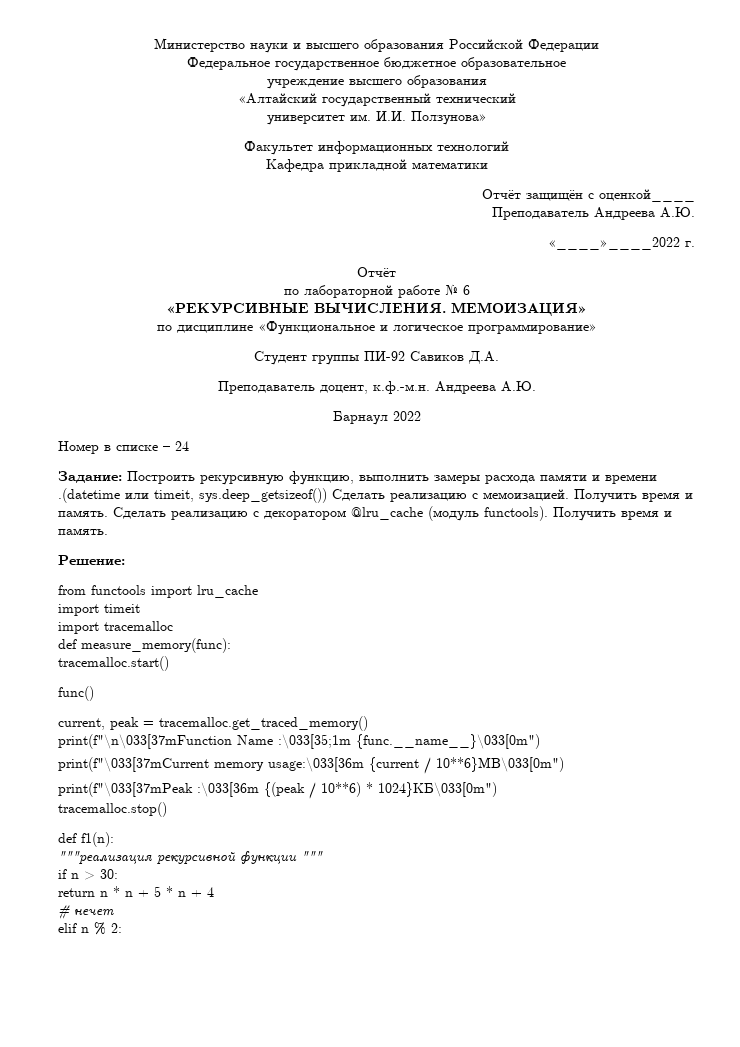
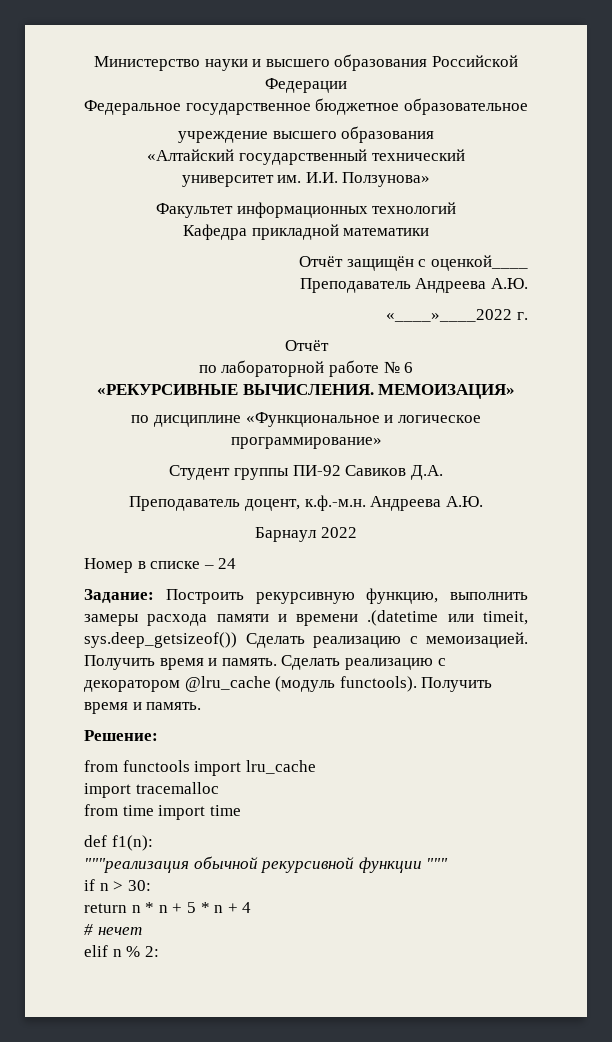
- import timeit
- def measure_memory(func):
- tracemalloc.start()
- func()
- current, peak = tracemalloc.get_traced_memory()
- print(f"\n\033[37mFunction Name :\033[35;1m {func.__name__}\033[0m")
- print(f"\033[37mCurrent memory usage:\033[36m {current / 10**6}MB\033[0m")
- print(f"\033[37mPeak :\033[36m {(peak / 10**6) * 1024}КБ\033[0m")
- tracemalloc.stop()
+ from time import time
- """реализация рекурсивной функции """
+ """реализация обычной рекурсивной функции """

